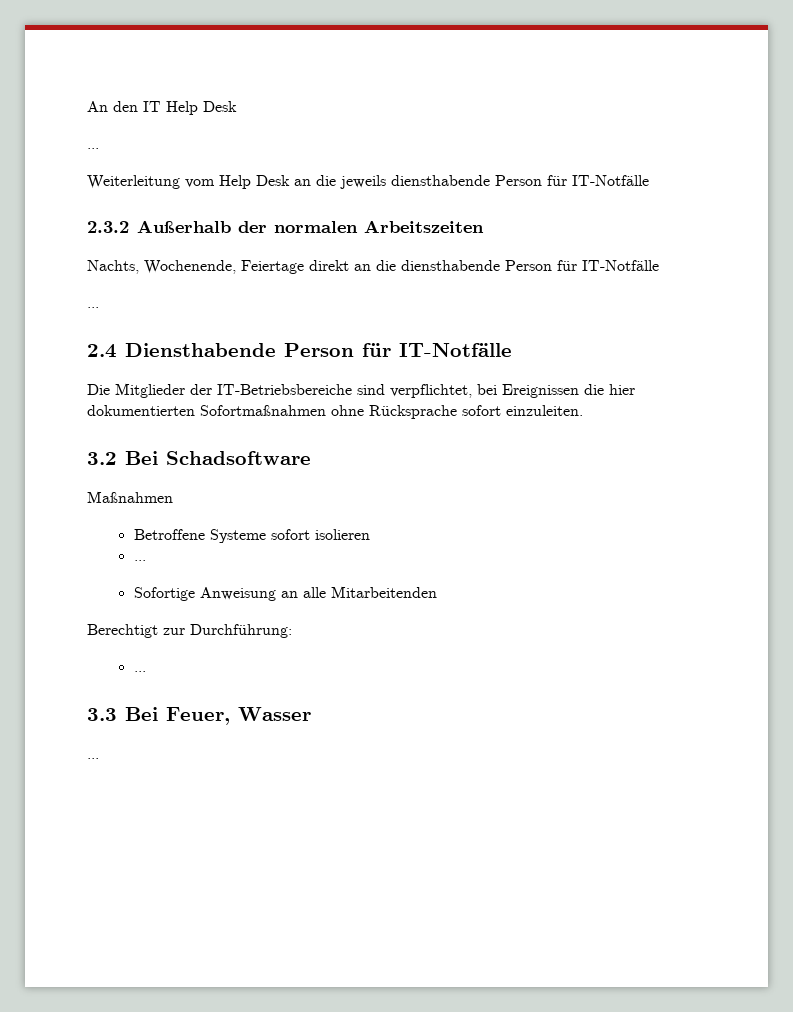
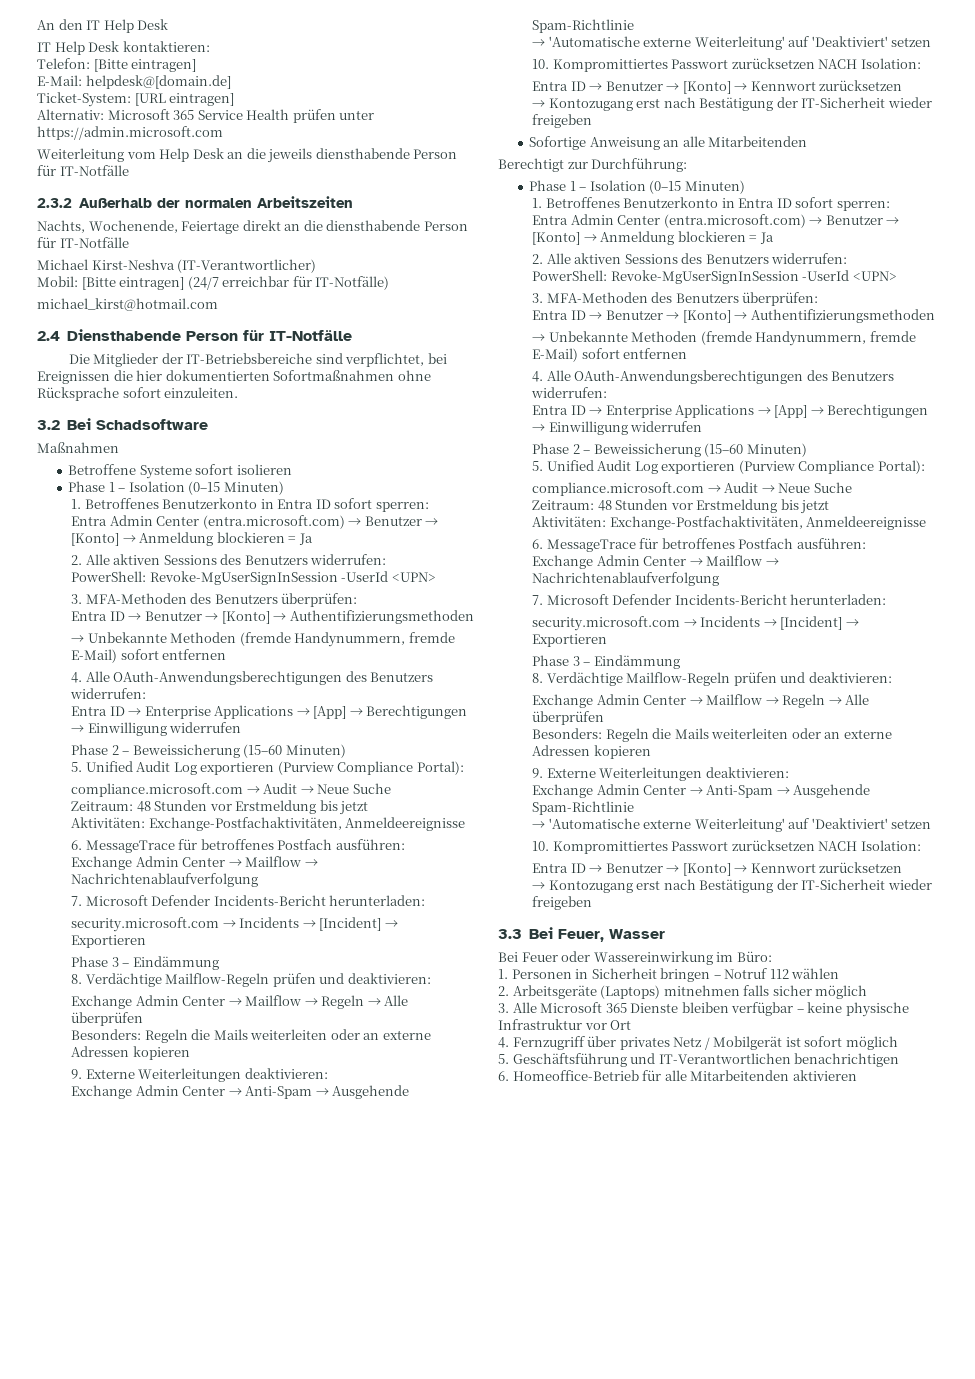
  An den IT Help Desk
- ...
+ IT Help Desk kontaktieren:
+ Telefon: [Bitte eintragen]
+ E-Mail: helpdesk@[domain.de]
+ Ticket-System: [URL eintragen]
+ Alternativ: Microsoft 365 Service Health prüfen unter https://admin.microsoft.com
  Nachts, Wochenende, Feiertage direkt an die diensthabende Person für IT-Notfälle
- ...
+ Michael Kirst-Neshva (IT-Verantwortlicher)
+ Mobil: [Bitte eintragen] (24/7 erreichbar für IT-Notfälle)
+ michael_kirst@hotmail.com
  Betroffene Systeme sofort isolieren
- ...
+ Phase 1 – Isolation (0–15 Minuten)
+ 1. Betroffenes Benutzerkonto in Entra ID sofort sperren:
+ Entra Admin Center (entra.microsoft.com) → Benutzer → [Konto] → Anmeldung blockieren = Ja
+ 2. Alle aktiven Sessions des Benutzers widerrufen:
+ PowerShell: Revoke-MgUserSignInSession -UserId <UPN>
+ 3. MFA-Methoden des Benutzers überprüfen:
+ Entra ID → Benutzer → [Konto] → Authentifizierungsmethoden
+ → Unbekannte Methoden (fremde Handynummern, fremde E-Mail) sofort entfernen
+ 4. Alle OAuth-Anwendungsberechtigungen des Benutzers widerrufen:
+ Entra ID → Enterprise Applications → [App] → Berechtigungen → Einwilligung widerrufen
+ Phase 2 – Beweissicherung (15–60 Minuten)
+ 5. Unified Audit Log exportieren (Purview Compliance Portal):
+ compliance.microsoft.com → Audit → Neue Suche
+ Zeitraum: 48 Stunden vor Erstmeldung bis jetzt
+ Aktivitäten: Exchange-Postfachaktivitäten, Anmeldeereignisse
+ 6. MessageTrace für betroffenes Postfach ausführen:
+ Exchange Admin Center → Mailflow → Nachrichtenablaufverfolgung
+ 7. Microsoft Defender Incidents-Bericht herunterladen:
+ security.microsoft.com → Incidents → [Incident] → Exportieren
+ Phase 3 – Eindämmung
+ 8. Verdächtige Mailflow-Regeln prüfen und deaktivieren:
+ Exchange Admin Center → Mailflow → Regeln → Alle überprüfen
+ Besonders: Regeln die Mails weiterleiten oder an externe Adressen kopieren
+ 9. Externe Weiterleitungen deaktivieren:
+ Exchange Admin Center → Anti-Spam → Ausgehende Spam-Richtlinie
+ → 'Automatische externe Weiterleitung' auf 'Deaktiviert' setzen
+ 10. Kompromittiertes Passwort zurücksetzen NACH Isolation:
+ Entra ID → Benutzer → [Konto] → Kennwort zurücksetzen
+ → Kontozugang erst nach Bestätigung der IT-Sicherheit wieder freigeben
  Berechtigt zur Durchführung:
- ...
+ Phase 1 – Isolation (0–15 Minuten)
+ 1. Betroffenes Benutzerkonto in Entra ID sofort sperren:
+ Entra Admin Center (entra.microsoft.com) → Benutzer → [Konto] → Anmeldung blockieren = Ja
+ 2. Alle aktiven Sessions des Benutzers widerrufen:
+ PowerShell: Revoke-MgUserSignInSession -UserId <UPN>
+ 3. MFA-Methoden des Benutzers überprüfen:
+ Entra ID → Benutzer → [Konto] → Authentifizierungsmethoden
+ → Unbekannte Methoden (fremde Handynummern, fremde E-Mail) sofort entfernen
+ 4. Alle OAuth-Anwendungsberechtigungen des Benutzers widerrufen:
+ Entra ID → Enterprise Applications → [App] → Berechtigungen → Einwilligung widerrufen
+ Phase 2 – Beweissicherung (15–60 Minuten)
+ 5. Unified Audit Log exportieren (Purview Compliance Portal):
+ compliance.microsoft.com → Audit → Neue Suche
+ Zeitraum: 48 Stunden vor Erstmeldung bis jetzt
+ Aktivitäten: Exchange-Postfachaktivitäten, Anmeldeereignisse
+ 6. MessageTrace für betroffenes Postfach ausführen:
+ Exchange Admin Center → Mailflow → Nachrichtenablaufverfolgung
+ 7. Microsoft Defender Incidents-Bericht herunterladen:
+ security.microsoft.com → Incidents → [Incident] → Exportieren
+ Phase 3 – Eindämmung
+ 8. Verdächtige Mailflow-Regeln prüfen und deaktivieren:
+ Exchange Admin Center → Mailflow → Regeln → Alle überprüfen
+ Besonders: Regeln die Mails weiterleiten oder an externe Adressen kopieren
+ 9. Externe Weiterleitungen deaktivieren:
+ Exchange Admin Center → Anti-Spam → Ausgehende Spam-Richtlinie
+ → 'Automatische externe Weiterleitung' auf 'Deaktiviert' setzen
+ 10. Kompromittiertes Passwort zurücksetzen NACH Isolation:
+ Entra ID → Benutzer → [Konto] → Kennwort zurücksetzen
+ → Kontozugang erst nach Bestätigung der IT-Sicherheit wieder freigeben
  3.3 Bei Feuer, Wasser
- ...
+ Bei Feuer oder Wassereinwirkung im Büro:
+ 1. Personen in Sicherheit bringen – Notruf 112 wählen
+ 2. Arbeitsgeräte (Laptops) mitnehmen falls sicher möglich
+ 3. Alle Microsoft 365 Dienste bleiben verfügbar – keine physische Infrastruktur vor Ort
+ 4. Fernzugriff über privates Netz / Mobilgerät ist sofort möglich
+ 5. Geschäftsführung und IT-Verantwortlichen benachrichtigen
+ 6. Homeoffice-Betrieb für alle Mitarbeitenden aktivieren

